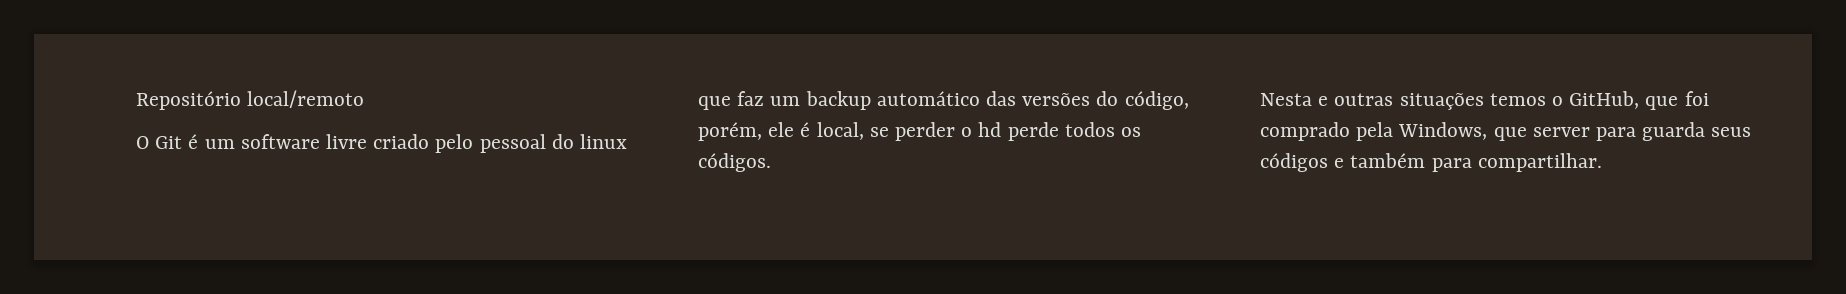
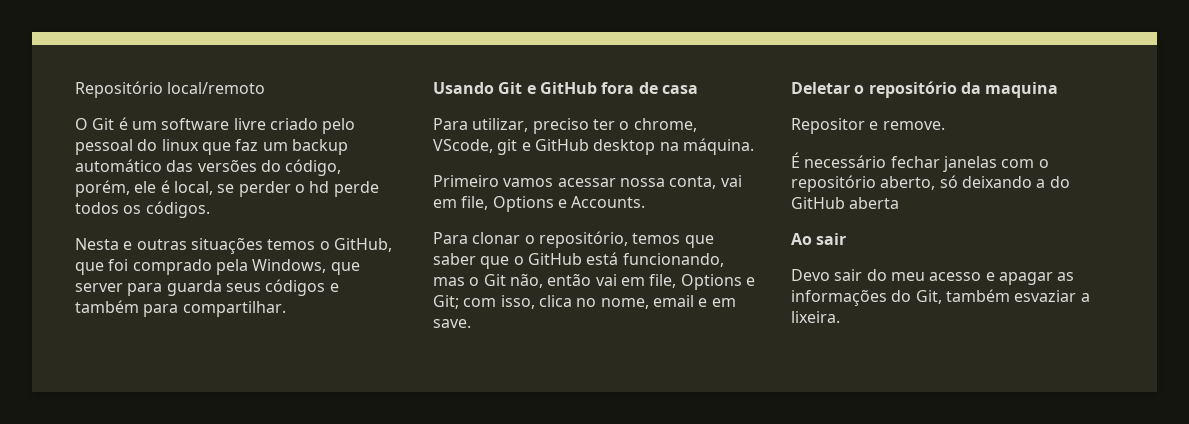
+ Usando Git e GitHub fora de casa
+ Para utilizar, preciso ter o chrome, VScode, git e GitHub desktop na máquina.
+ Primeiro vamos acessar nossa conta, vai em file, Options e Accounts.
+ Para clonar o repositório, temos que saber que o GitHub está funcionando, mas o Git não, então vai em file, Options e Git; com isso, clica no nome, email e em save.
+ Deletar o repositório da maquina
+ Repositor e remove.
+ É necessário fechar janelas com o repositório aberto, só deixando a do GitHub aberta
+ Ao sair
+ Devo sair do meu acesso e apagar as informações do Git, também esvaziar a lixeira.

